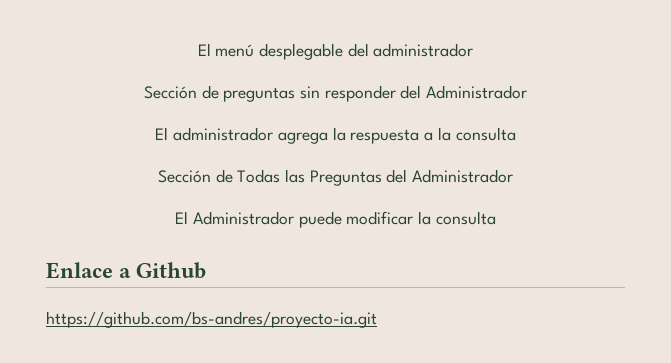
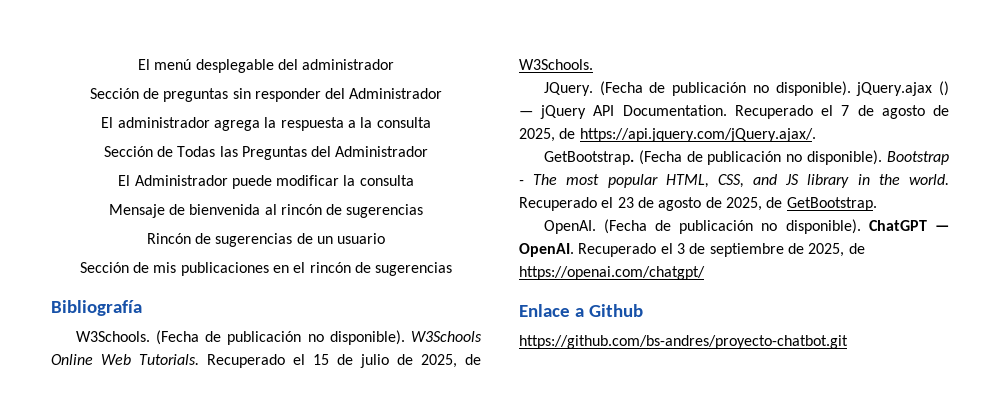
+ Mensaje de bienvenida al rincón de sugerencias
+ Rincón de sugerencias de un usuario
+ Sección de mis publicaciones en el rincón de sugerencias
+ Bibliografía
+ W3Schools. (Fecha de publicación no disponible). W3Schools Online Web Tutorials. Recuperado el 15 de julio de 2025, de W3Schools.
+ JQuery. (Fecha de publicación no disponible). jQuery.ajax () — jQuery API Documentation. Recuperado el 7 de agosto de 2025, de https://api.jquery.com/jQuery.ajax/.
+ GetBootstrap. (Fecha de publicación no disponible). Bootstrap - The most popular HTML, CSS, and JS library in the world. Recuperado el 23 de agosto de 2025, de GetBootstrap.
+ OpenAI. (Fecha de publicación no disponible). ChatGPT — OpenAI. Recuperado el 3 de septiembre de 2025, de https://openai.com/chatgpt/
- https://github.com/bs-andres/proyecto-ia.git
+ https://github.com/bs-andres/proyecto-chatbot.git

